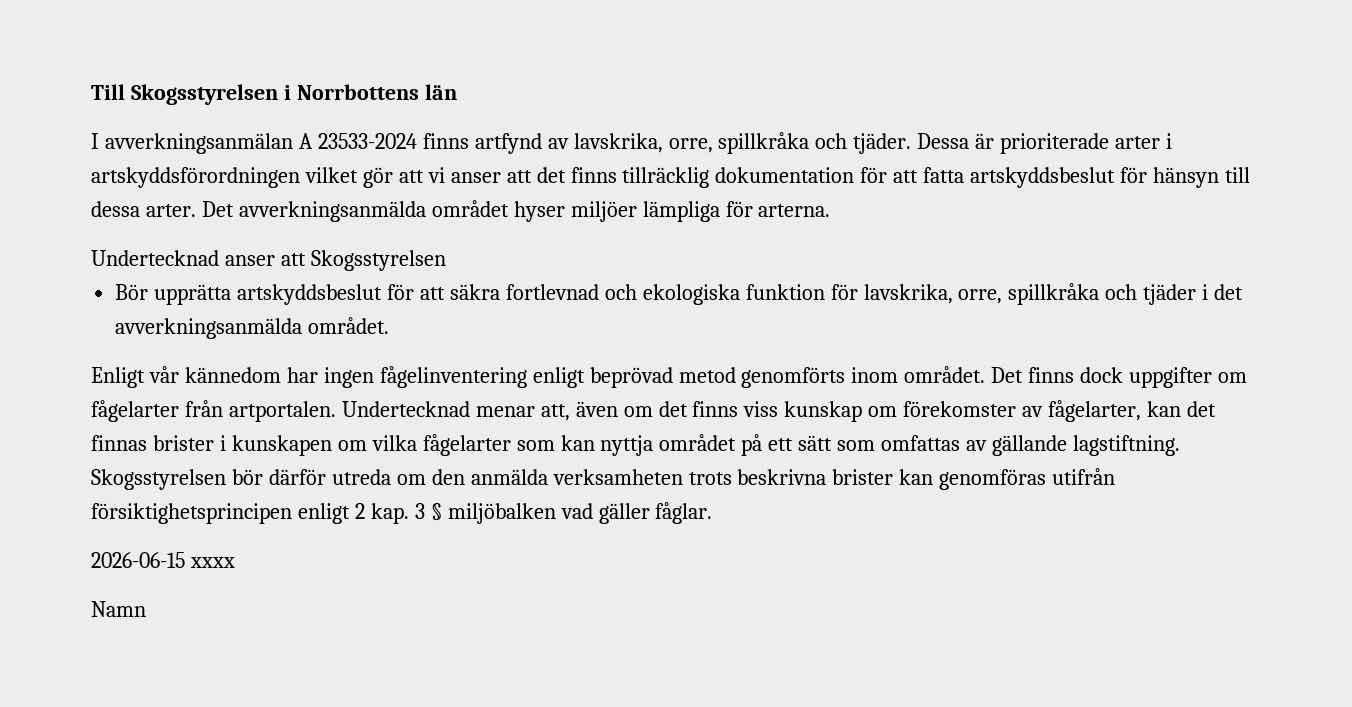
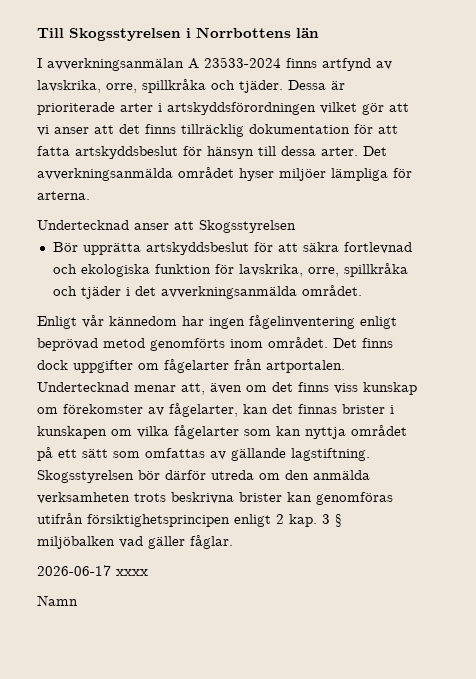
- 2026-06-15 xxxx
+ 2026-06-17 xxxx

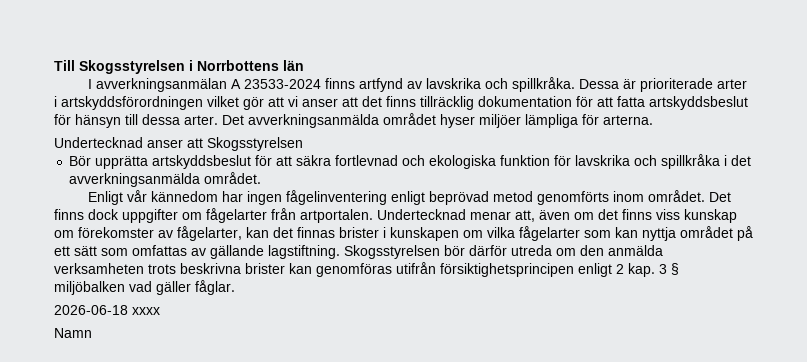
- I avverkningsanmälan A 23533-2024 finns artfynd av lavskrika, orre, spillkråka och tjäder.
+ I avverkningsanmälan A 23533-2024 finns artfynd av lavskrika och spillkråka.
- Bör upprätta artskyddsbeslut för att säkra fortlevnad och ekologiska funktion för lavskrika, orre, spillkråka och tjäder i det avverkningsanmälda området.
+ Bör upprätta artskyddsbeslut för att säkra fortlevnad och ekologiska funktion för lavskrika och spillkråka i det avverkningsanmälda området.
- 2026-06-17 xxxx
+ 2026-06-18 xxxx

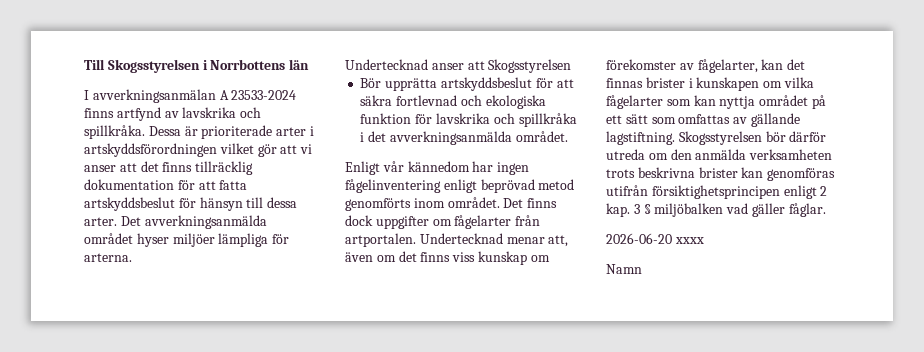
- 2026-06-18 xxxx
+ 2026-06-20 xxxx

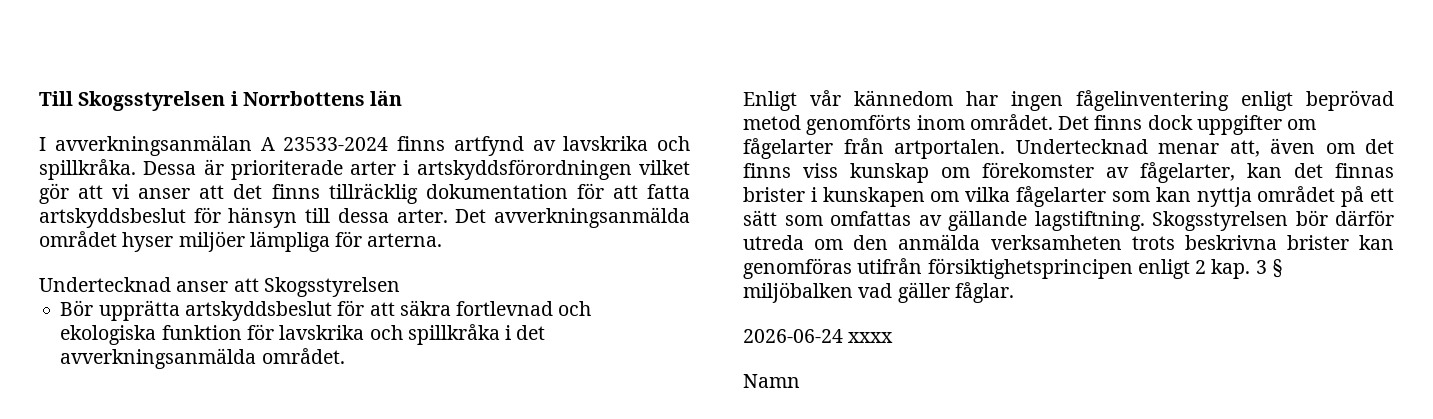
- 2026-06-20 xxxx
+ 2026-06-24 xxxx

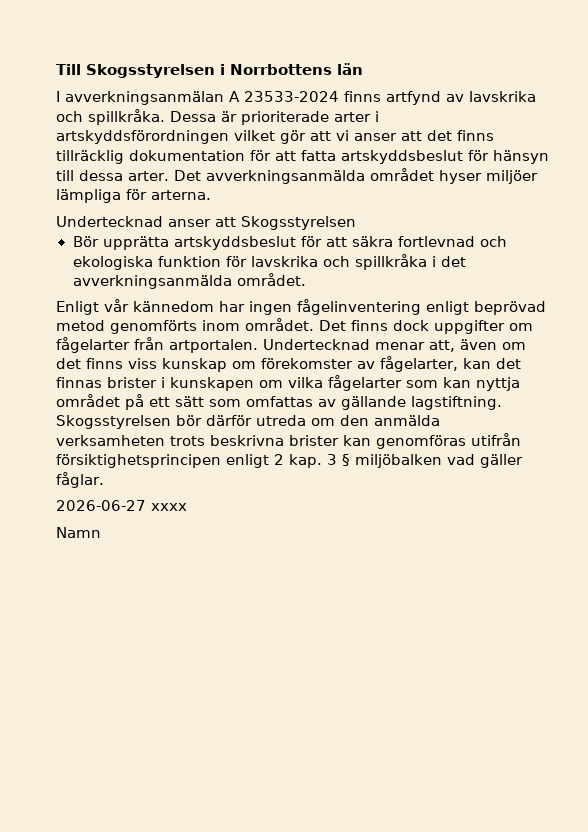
- 2026-06-24 xxxx
+ 2026-06-27 xxxx

